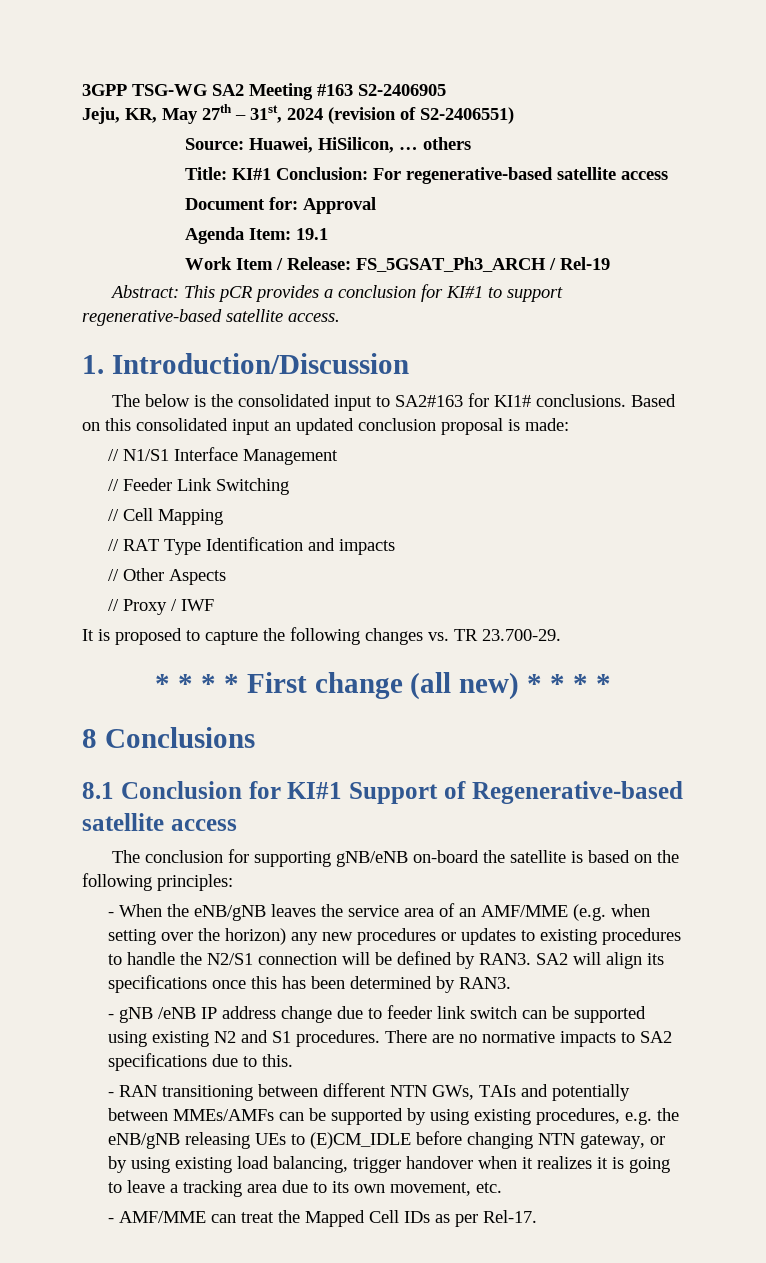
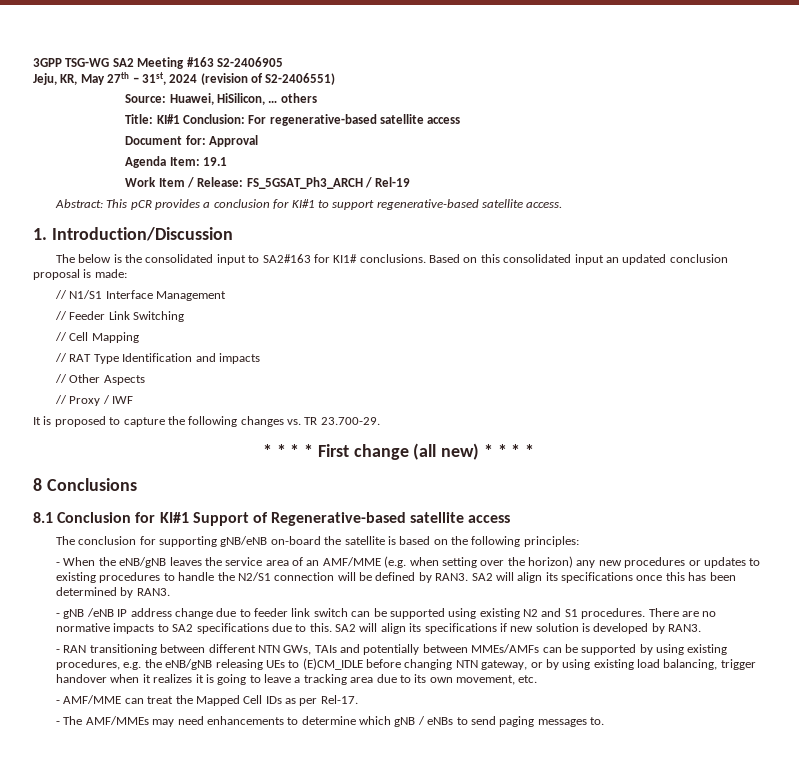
+ SA2 will align its specifications if new solution is developed by RAN3.
+ - The AMF/MMEs may need enhancements to determine which gNB / eNBs to send paging messages to.

